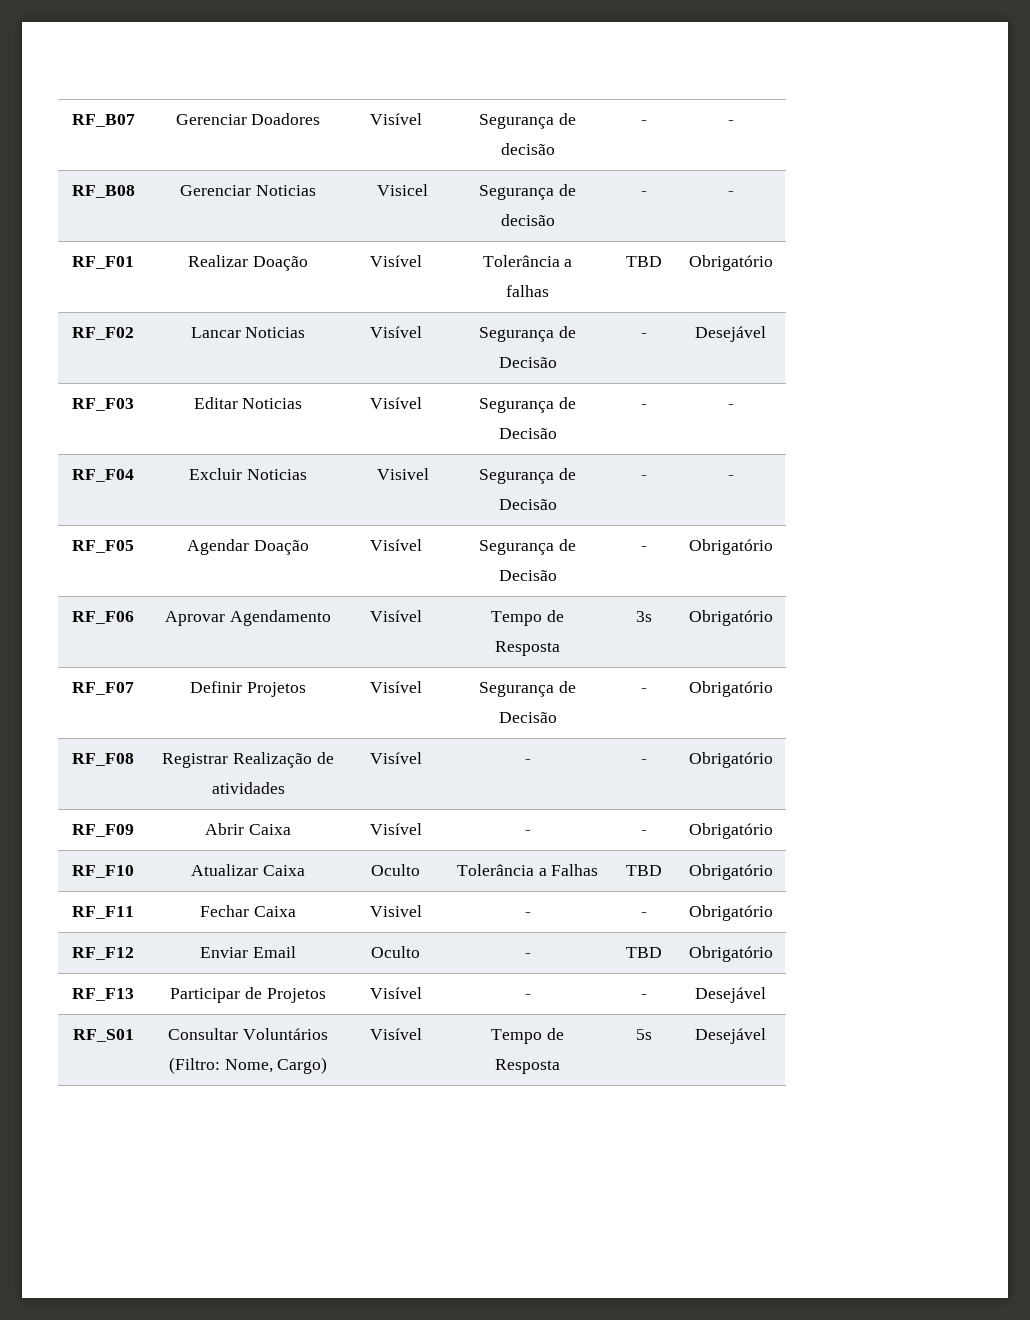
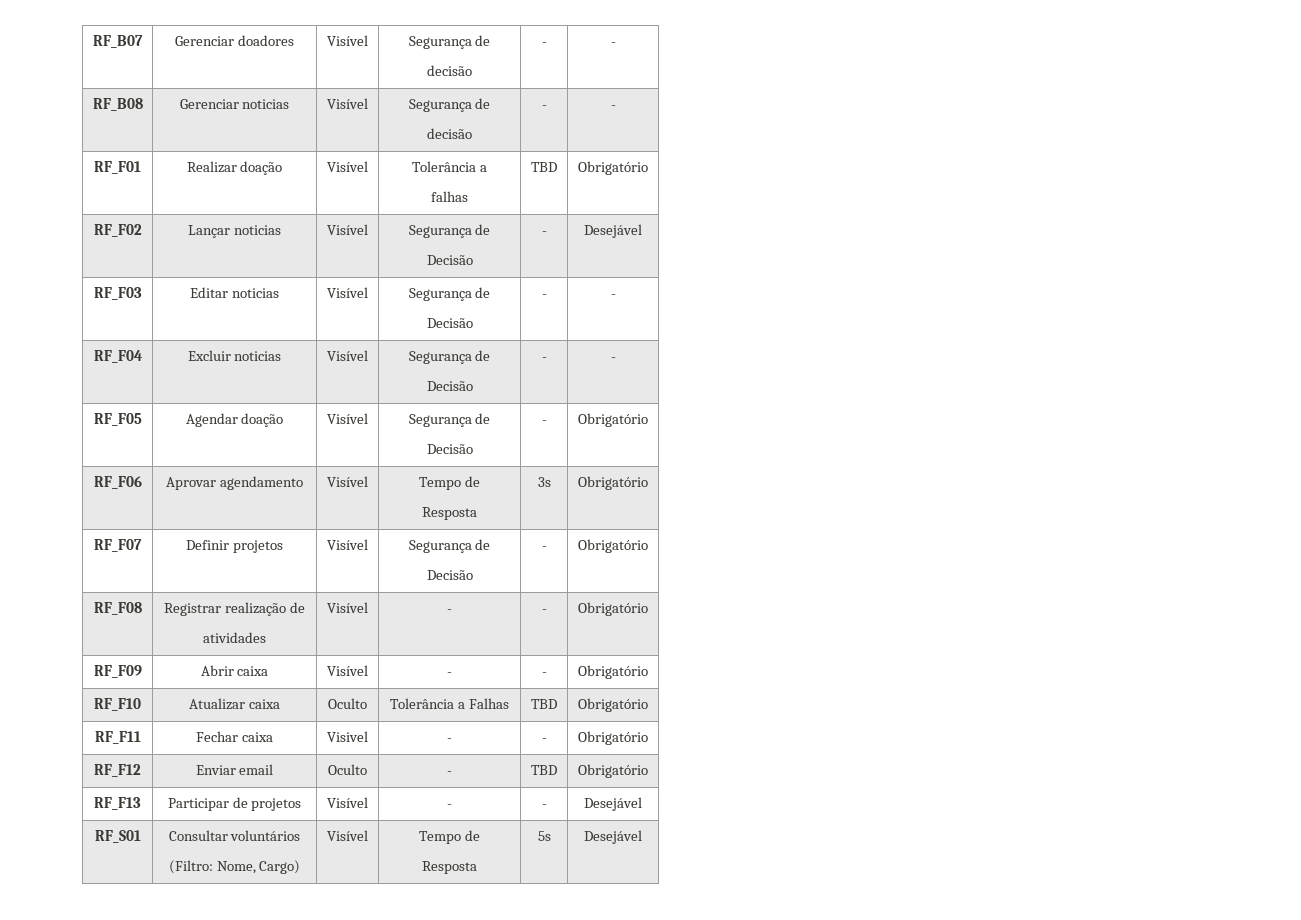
- RF_B07 | Gerenciar Doadores | Visível | Segurança de
+ RF_B07 | Gerenciar doadores | Visível | Segurança de
- RF_B08 | Gerenciar Noticias | Visicel | Segurança de
+ RF_B08 | Gerenciar noticias | Visível | Segurança de
- RF_F01 | Realizar Doação | Visível | Tolerância a
+ RF_F01 | Realizar doação | Visível | Tolerância a
- RF_F02 | Lancar Noticias | Visível | Segurança de
+ RF_F02 | Lançar noticias | Visível | Segurança de
- RF_F03 | Editar Noticias | Visível | Segurança de
+ RF_F03 | Editar noticias | Visível | Segurança de
- RF_F04 | Excluir Noticias | Visivel | Segurança de
+ RF_F04 | Excluir noticias | Visível | Segurança de
- RF_F05 | Agendar Doação | Visível | Segurança de
+ RF_F05 | Agendar doação | Visível | Segurança de
- RF_F06 | Aprovar Agendamento | Visível | Tempo de
+ RF_F06 | Aprovar agendamento | Visível | Tempo de
- RF_F07 | Definir Projetos | Visível | Segurança de
+ RF_F07 | Definir projetos | Visível | Segurança de
- RF_F08 | Registrar Realização de
+ RF_F08 | Registrar realização de
- RF_F09 | Abrir Caixa | Visível | - | - | Obrigatório
+ RF_F09 | Abrir caixa | Visível | - | - | Obrigatório
- RF_F10 | Atualizar Caixa | Oculto | Tolerância a Falhas | TBD | Obrigatório
+ RF_F10 | Atualizar caixa | Oculto | Tolerância a Falhas | TBD | Obrigatório
- RF_F11 | Fechar Caixa | Visivel | - | - | Obrigatório
+ RF_F11 | Fechar caixa | Visivel | - | - | Obrigatório
- RF_F12 | Enviar Email | Oculto | - | TBD | Obrigatório
+ RF_F12 | Enviar email | Oculto | - | TBD | Obrigatório
- RF_F13 | Participar de Projetos | Visível | - | - | Desejável
+ RF_F13 | Participar de projetos | Visível | - | - | Desejável
- RF_S01 | Consultar Voluntários
+ RF_S01 | Consultar voluntários

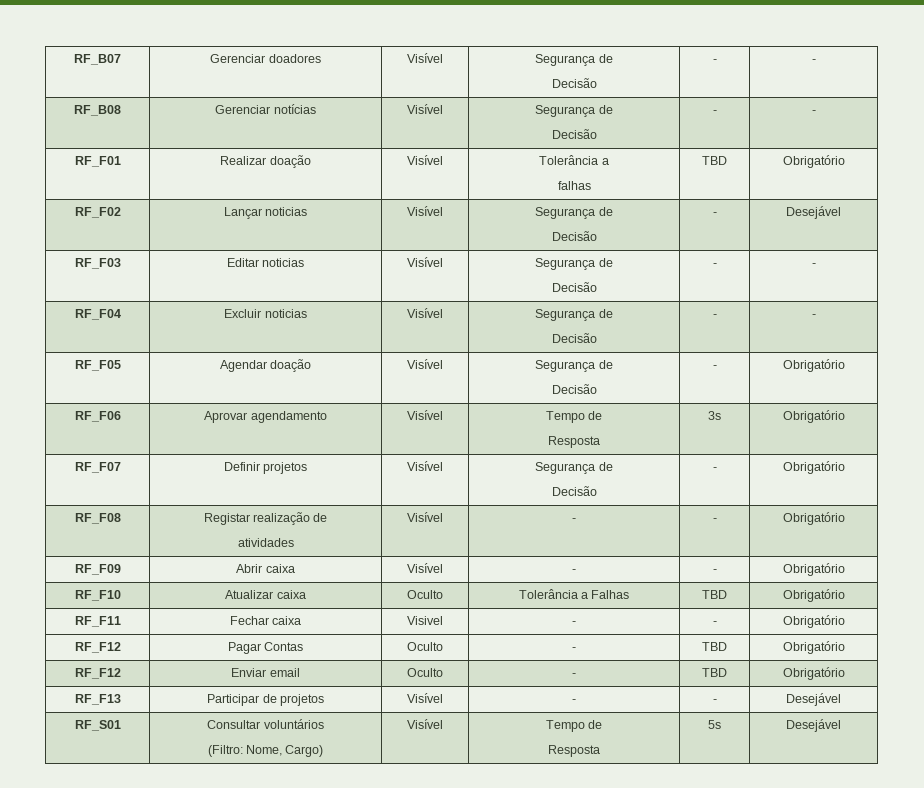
  RF_B07 | Gerenciar doadores | Visível | Segurança de
- decisão | - | -
+ Decisão | - | -
- RF_B08 | Gerenciar noticias | Visível | Segurança de
- decisão | - | -
+ RF_B08 | Gerenciar notícias | Visível | Segurança de
+ Decisão | - | -
- RF_F08 | Registrar realização de
+ RF_F08 | Registar realização de
+ RF_F12 | Pagar Contas | Oculto | - | TBD | Obrigatório

